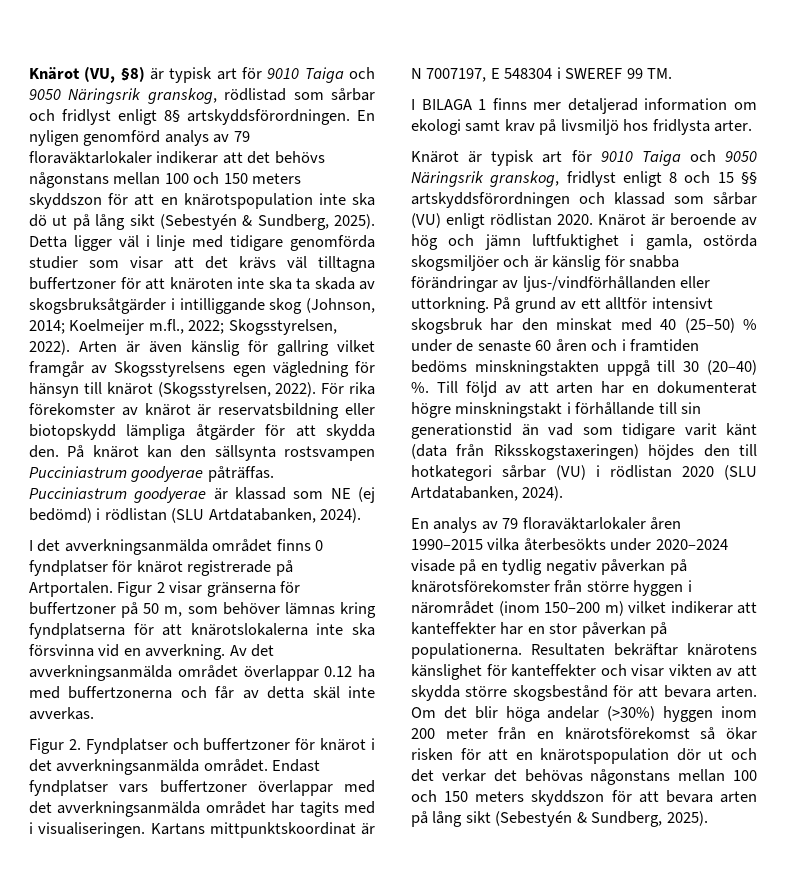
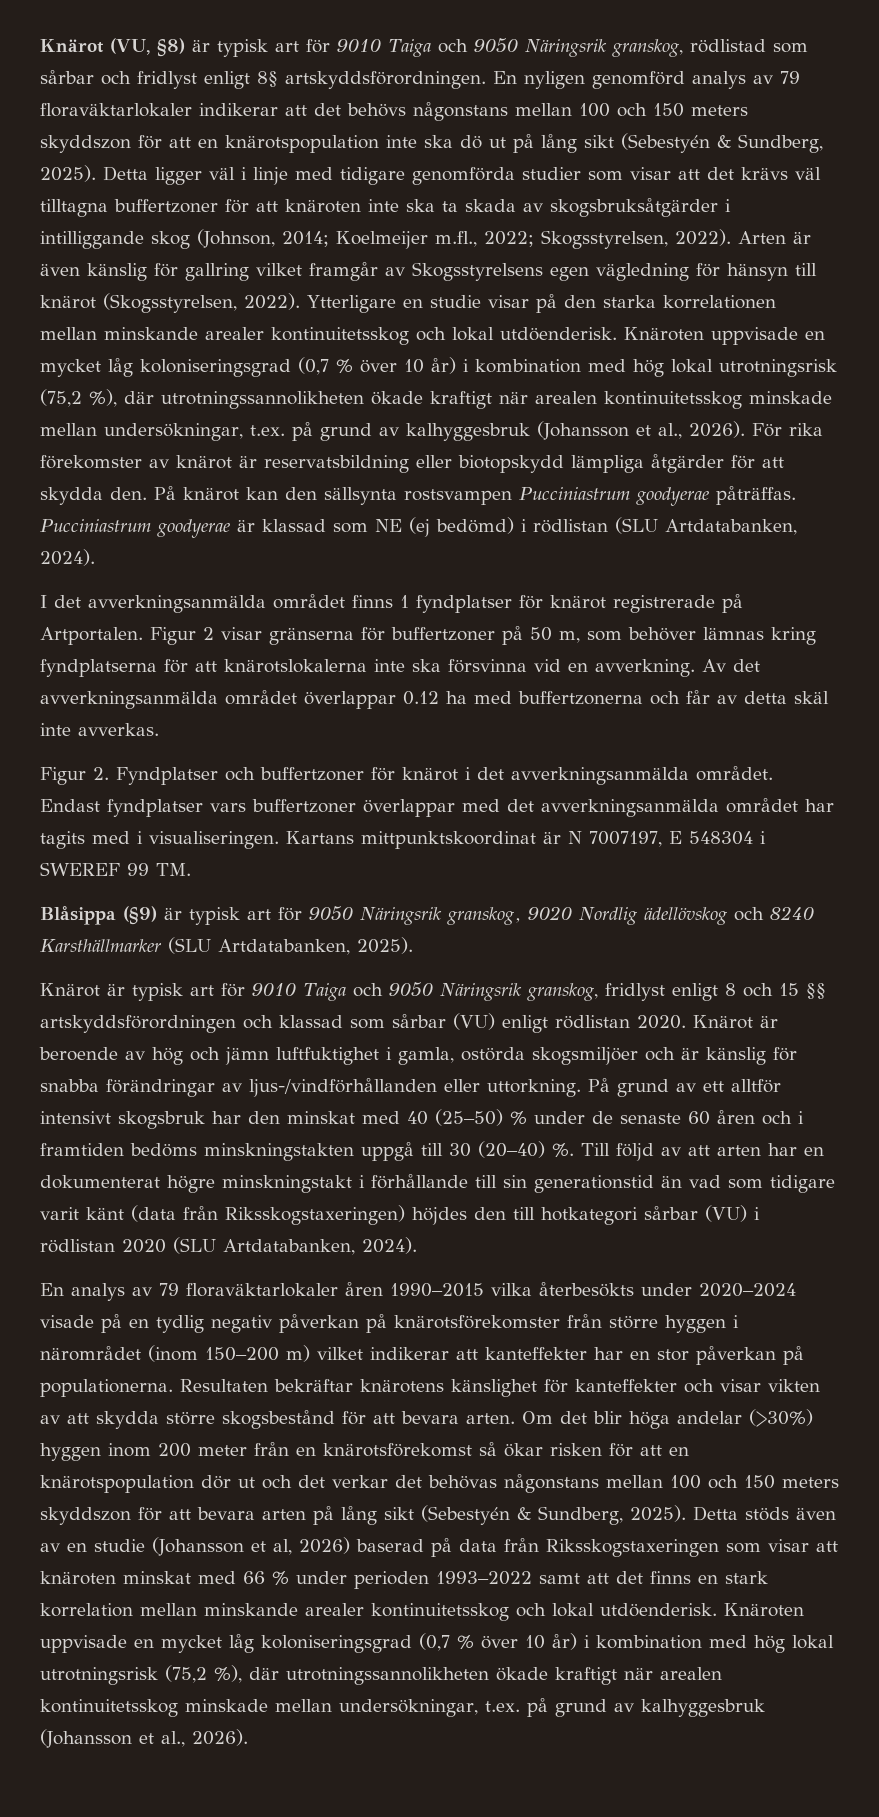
+ Ytterligare en studie visar på den starka korrelationen mellan minskande arealer kontinuitetsskog och lokal utdöenderisk. Knäroten uppvisade en mycket låg koloniseringsgrad (0,7 % över 10 år) i kombination med hög lokal utrotningsrisk (75,2 %), där utrotningssannolikheten ökade kraftigt när arealen kontinuitetsskog minskade mellan undersökningar, t.ex. på grund av kalhyggesbruk (Johansson et al., 2026).
- I det avverkningsanmälda området finns 0 fyndplatser för knärot registrerade på Artportalen.
+ I det avverkningsanmälda området finns 1 fyndplatser för knärot registrerade på Artportalen.
- I BILAGA 1 finns mer detaljerad information om ekologi samt krav på livsmiljö hos fridlysta arter.
+ Blåsippa (§9) är typisk art för 9050 Näringsrik granskog, 9020 Nordlig ädellövskog och 8240 Karsthällmarker (SLU Artdatabanken, 2025).
+ Detta stöds även av en studie (Johansson et al, 2026) baserad på data från Riksskogstaxeringen som visar att knäroten minskat med 66 % under perioden 1993–2022 samt att det finns en stark korrelation mellan minskande arealer kontinuitetsskog och lokal utdöenderisk. Knäroten uppvisade en mycket låg koloniseringsgrad (0,7 % över 10 år) i kombination med hög lokal utrotningsrisk (75,2 %), där utrotningssannolikheten ökade kraftigt när arealen kontinuitetsskog minskade mellan undersökningar, t.ex. på grund av kalhyggesbruk (Johansson et al., 2026).

